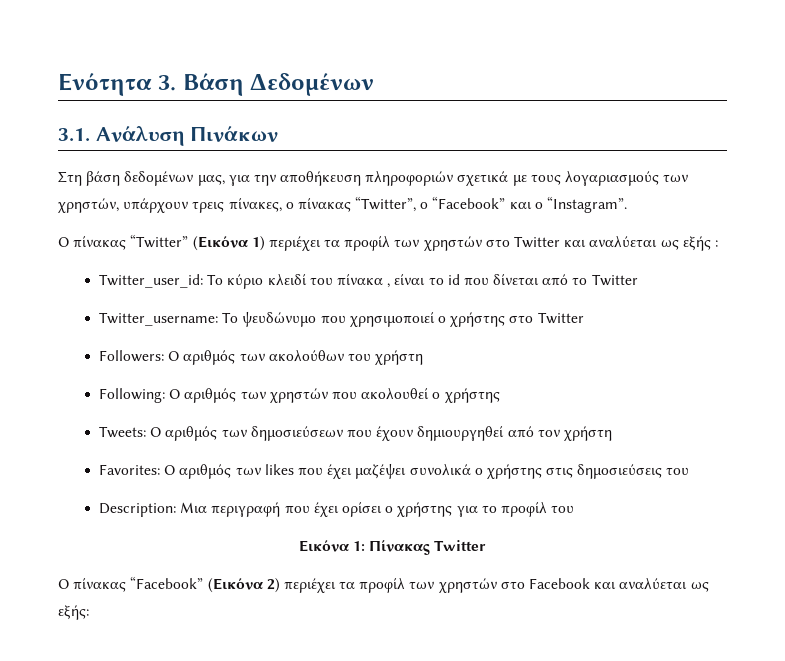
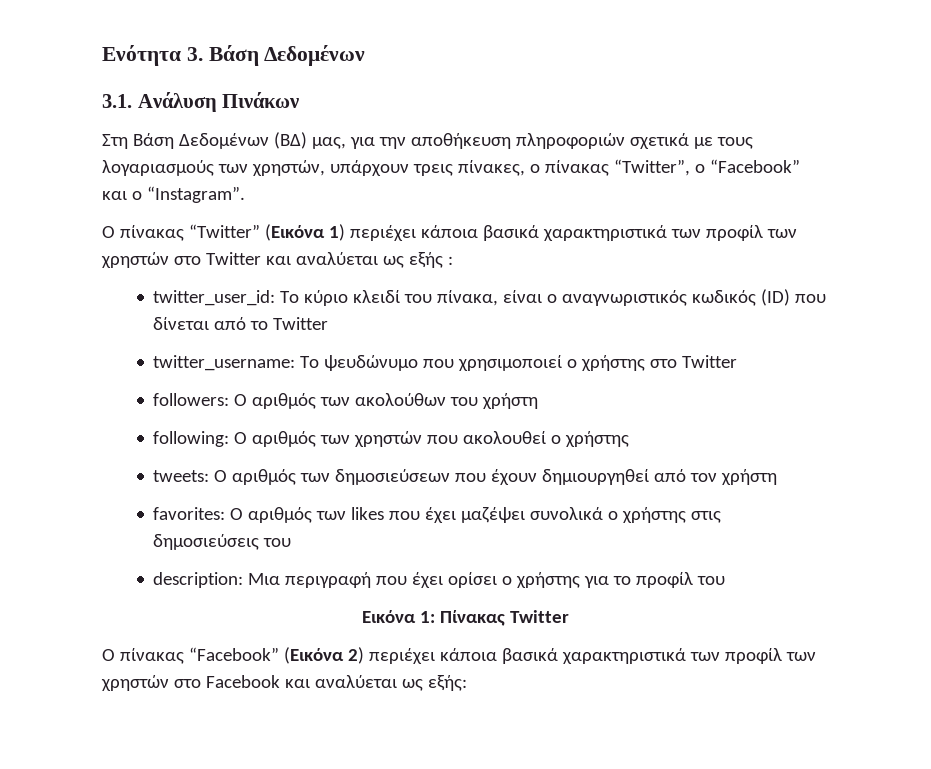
- Στη βάση δεδομένων μας, για την αποθήκευση πληροφοριών σχετικά με τους λογαριασμούς των χρηστών, υπάρχουν τρεις πίνακες, ο πίνακας “Twitter”, ο “Facebook” και ο “Instagram”.
+ Στη Βάση Δεδομένων (ΒΔ) μας, για την αποθήκευση πληροφοριών σχετικά με τους λογαριασμούς των χρηστών, υπάρχουν τρεις πίνακες, ο πίνακας “Twitter”, ο “Facebook” και ο “Instagram”.
- Ο πίνακας “Twitter” (Εικόνα 1) περιέχει τα προφίλ των χρηστών στο Twitter και αναλύεται ως εξής :
+ Ο πίνακας “Twitter” (Εικόνα 1) περιέχει κάποια βασικά χαρακτηριστικά των προφίλ των χρηστών στο Twitter και αναλύεται ως εξής :
- Τwitter_user_id: Το κύριο κλειδί του πίνακα , είναι το id που δίνεται από το Twitter
+ twitter_user_id: Το κύριο κλειδί του πίνακα, είναι ο αναγνωριστικός κωδικός (ID) που δίνεται από το Twitter
- Twitter_username: Το ψευδώνυμο που χρησιμοποιεί ο χρήστης στο Twitter
+ twitter_username: Το ψευδώνυμο που χρησιμοποιεί ο χρήστης στο Twitter
- Followers: Ο αριθμός των ακολούθων του χρήστη
+ followers: Ο αριθμός των ακολούθων του χρήστη
- Following: Ο αριθμός των χρηστών που ακολουθεί ο χρήστης
+ following: Ο αριθμός των χρηστών που ακολουθεί ο χρήστης
- Tweets: Ο αριθμός των δημοσιεύσεων που έχουν δημιουργηθεί από τον χρήστη
+ tweets: Ο αριθμός των δημοσιεύσεων που έχουν δημιουργηθεί από τον χρήστη
- Favorites: O αριθμός των likes που έχει μαζέψει συνολικά ο χρήστης στις δημοσιεύσεις του
+ favorites: O αριθμός των likes που έχει μαζέψει συνολικά ο χρήστης στις δημοσιεύσεις του
- Description: Μια περιγραφή που έχει ορίσει ο χρήστης για το προφίλ του
+ description: Μια περιγραφή που έχει ορίσει ο χρήστης για το προφίλ του
- Ο πίνακας “Facebook” (Εικόνα 2) περιέχει τα προφίλ των χρηστών στο Facebook και αναλύεται ως εξής:
+ Ο πίνακας “Facebook” (Εικόνα 2) περιέχει κάποια βασικά χαρακτηριστικά των προφίλ των χρηστών στο Facebook και αναλύεται ως εξής:

